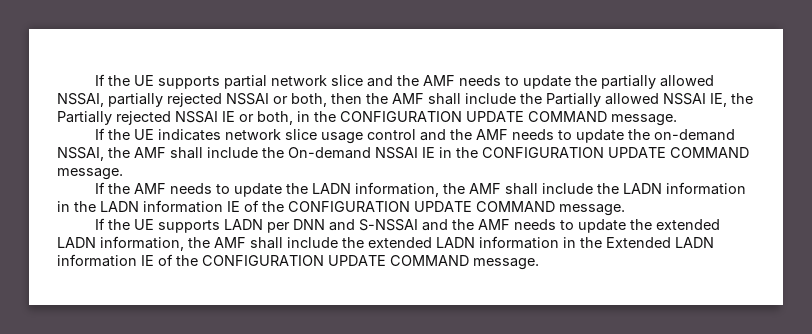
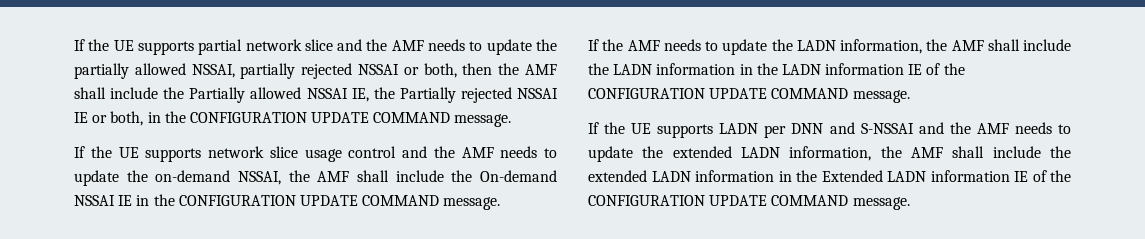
- If the UE indicates network slice usage control and the AMF needs to update the on-demand NSSAI, the AMF shall include the On-demand NSSAI IE in the CONFIGURATION UPDATE COMMAND message.
+ If the UE supports network slice usage control and the AMF needs to update the on-demand NSSAI, the AMF shall include the On-demand NSSAI IE in the CONFIGURATION UPDATE COMMAND message.

